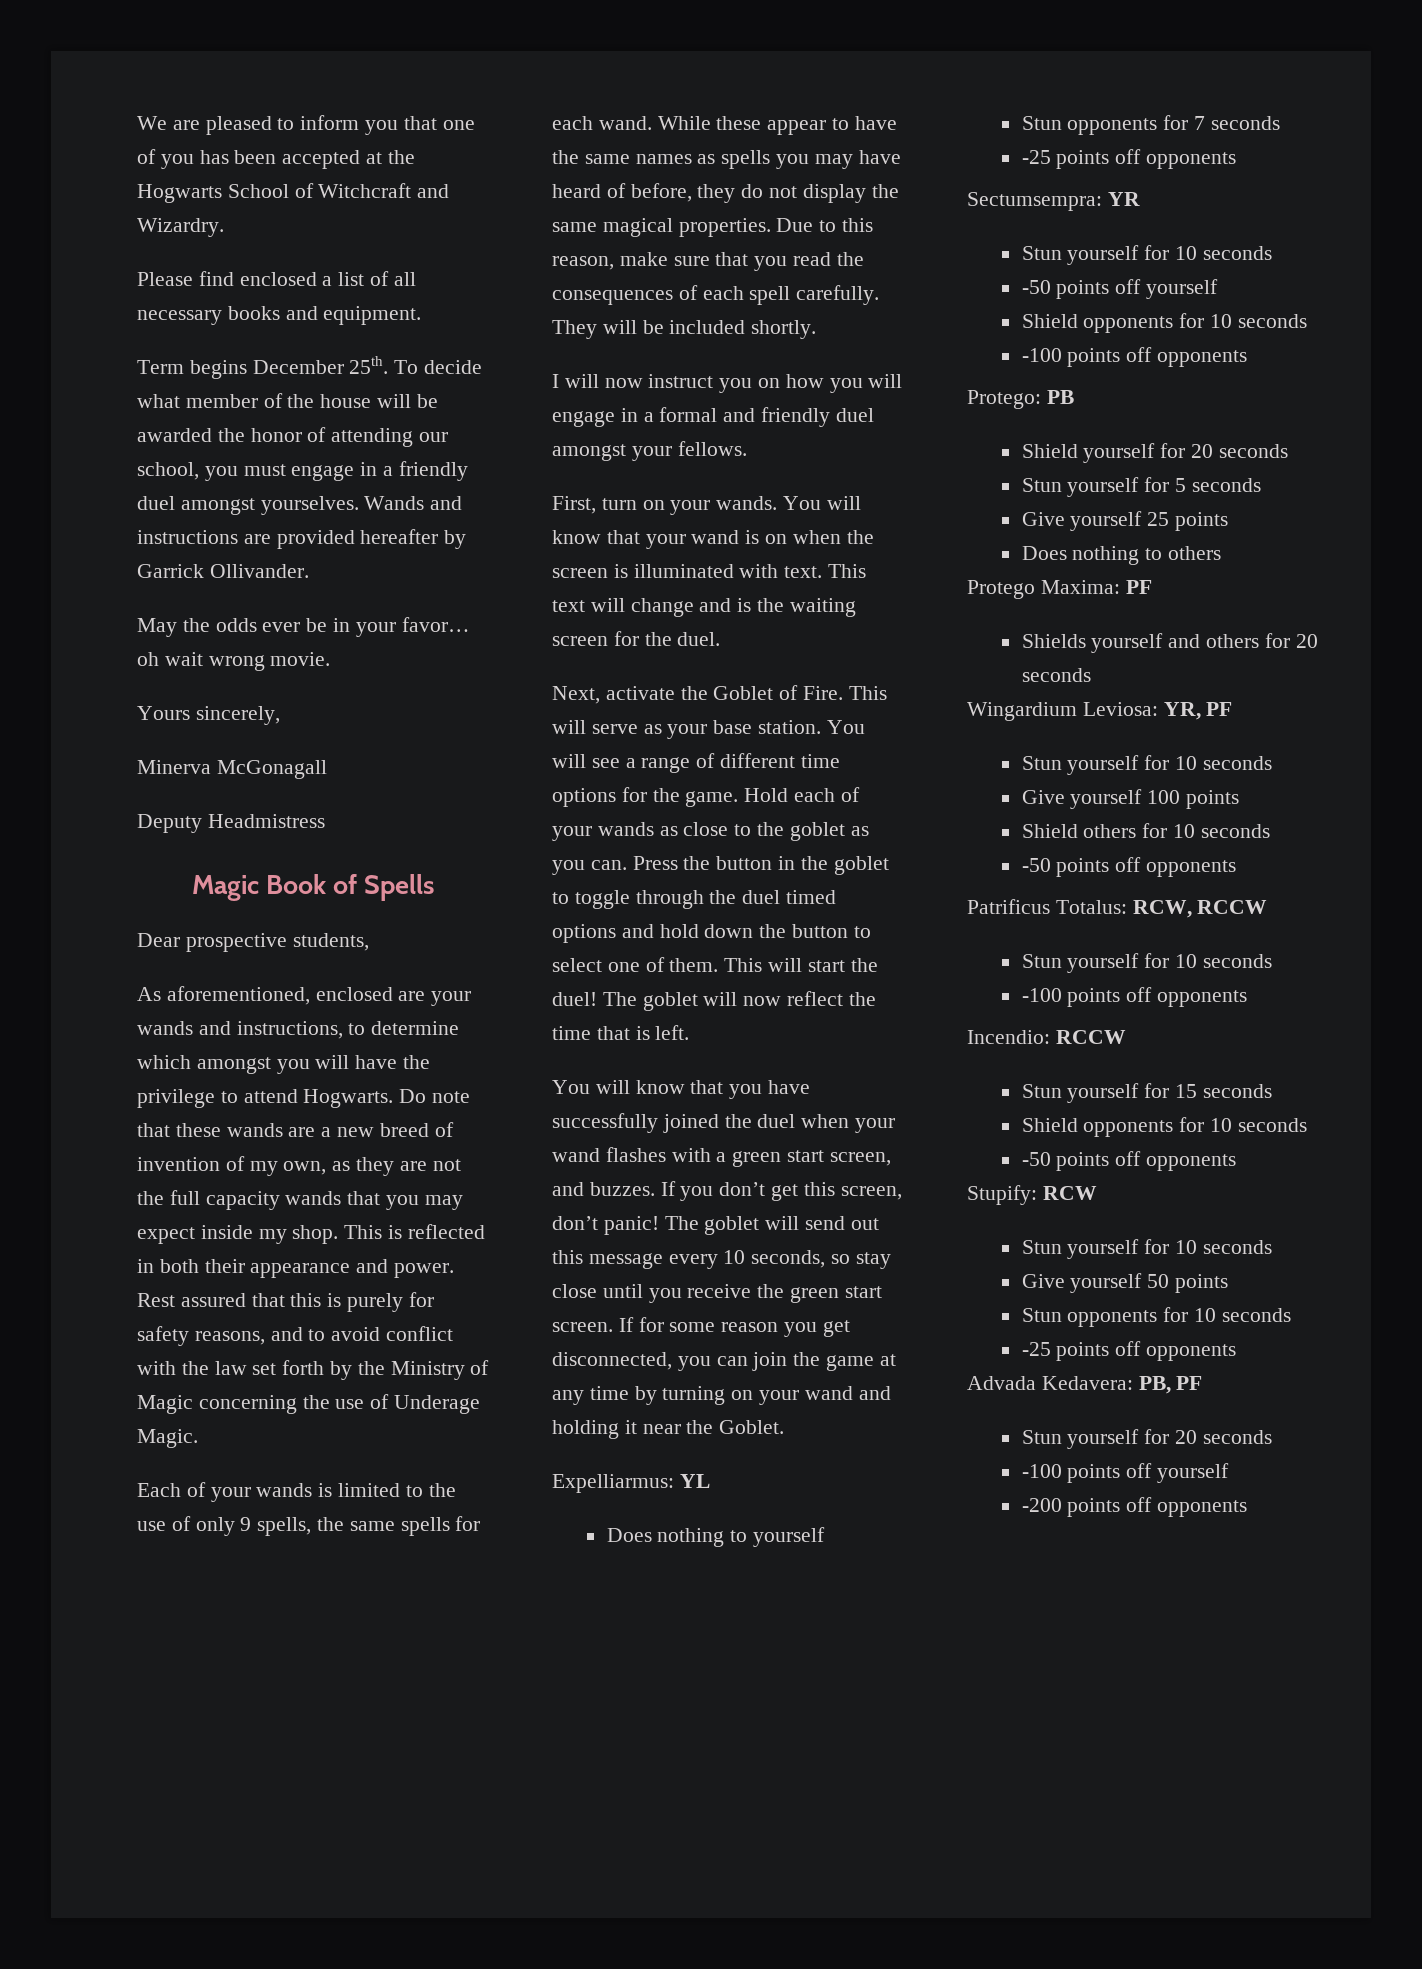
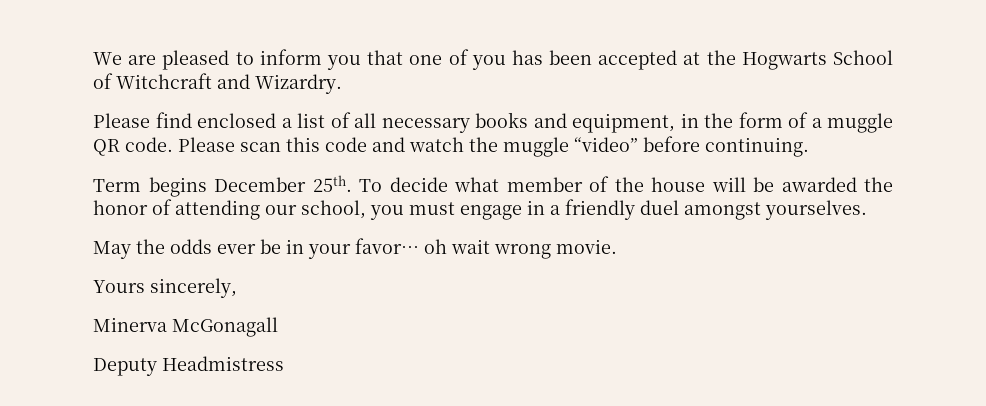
- Please find enclosed a list of all necessary books and equipment.
+ Please find enclosed a list of all necessary books and equipment, in the form of a muggle QR code. Please scan this code and watch the muggle “video” before continuing.
- Wands and instructions are provided hereafter by Garrick Ollivander.
- Magic Book of Spells
- Dear prospective students,
- As aforementioned, enclosed are your wands and instructions, to determine which amongst you will have the privilege to attend Hogwarts. Do note that these wands are a new breed of invention of my own, as they are not the full capacity wands that you may expect inside my shop. This is reflected in both their appearance and power. Rest assured that this is purely for safety reasons, and to avoid conflict with the law set forth by the Ministry of Magic concerning the use of Underage Magic.
- Each of your wands is limited to the use of only 9 spells, the same spells for each wand. While these appear to have the same names as spells you may have heard of before, they do not display the same magical properties. Due to this reason, make sure that you read the consequences of each spell carefully. They will be included shortly.
- I will now instruct you on how you will engage in a formal and friendly duel amongst your fellows.
- First, turn on your wands. You will know that your wand is on when the screen is illuminated with text. This text will change and is the waiting screen for the duel.
- Next, activate the Goblet of Fire. This will serve as your base station. You will see a range of different time options for the game. Hold each of your wands as close to the goblet as you can. Press the button in the goblet to toggle through the duel timed options and hold down the button to select one of them. This will start the duel! The goblet will now reflect the time that is left.
- You will know that you have successfully joined the duel when your wand flashes with a green start screen, and buzzes. If you don’t get this screen, don’t panic! The goblet will send out this message every 10 seconds, so stay close until you receive the green start screen. If for some reason you get disconnected, you can join the game at any time by turning on your wand and holding it near the Goblet.
- Expelliarmus: YL
- Does nothing to yourself
- Stun opponents for 7 seconds
- -25 points off opponents
- Sectumsempra: YR
- Stun yourself for 10 seconds
- -50 points off yourself
- Shield opponents for 10 seconds
- -100 points off opponents
- Protego: PB
- Shield yourself for 20 seconds
- Stun yourself for 5 seconds
- Give yourself 25 points
- Does nothing to others
- Protego Maxima: PF
- Shields yourself and others for 20 seconds
- Wingardium Leviosa: YR, PF
- Stun yourself for 10 seconds
- Give yourself 100 points
- Shield others for 10 seconds
- -50 points off opponents
- Patrificus Totalus: RCW, RCCW
- Stun yourself for 10 seconds
- -100 points off opponents
- Incendio: RCCW
- Stun yourself for 15 seconds
- Shield opponents for 10 seconds
- -50 points off opponents
- Stupify: RCW
- Stun yourself for 10 seconds
- Give yourself 50 points
- Stun opponents for 10 seconds
- -25 points off opponents
- Advada Kedavera: PB, PF
- Stun yourself for 20 seconds
- -100 points off yourself
- -200 points off opponents

